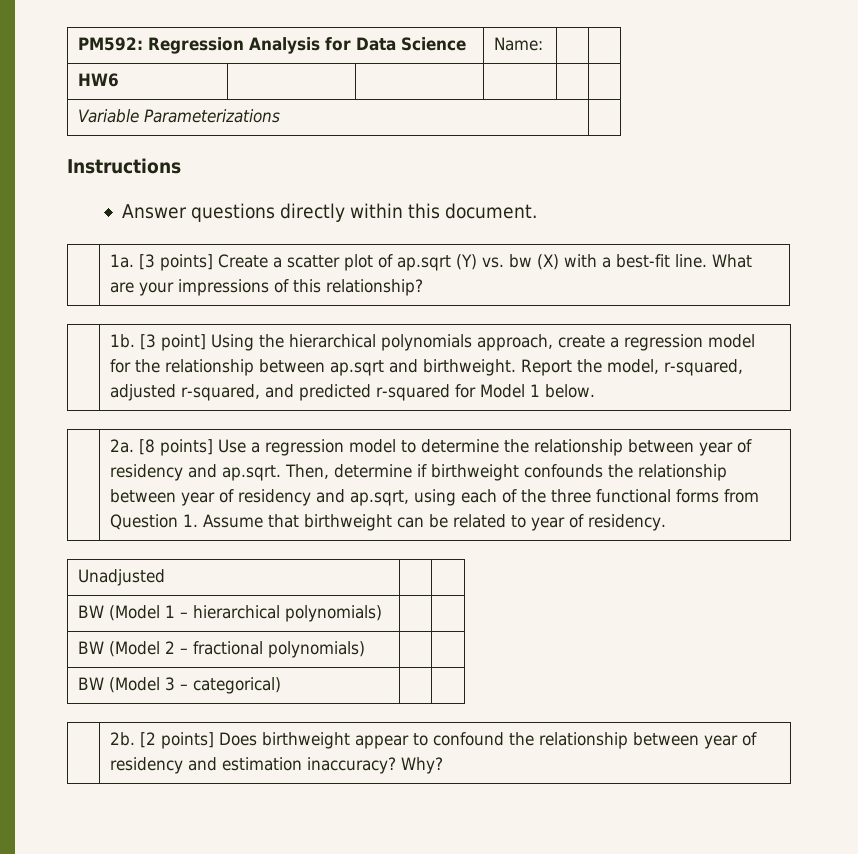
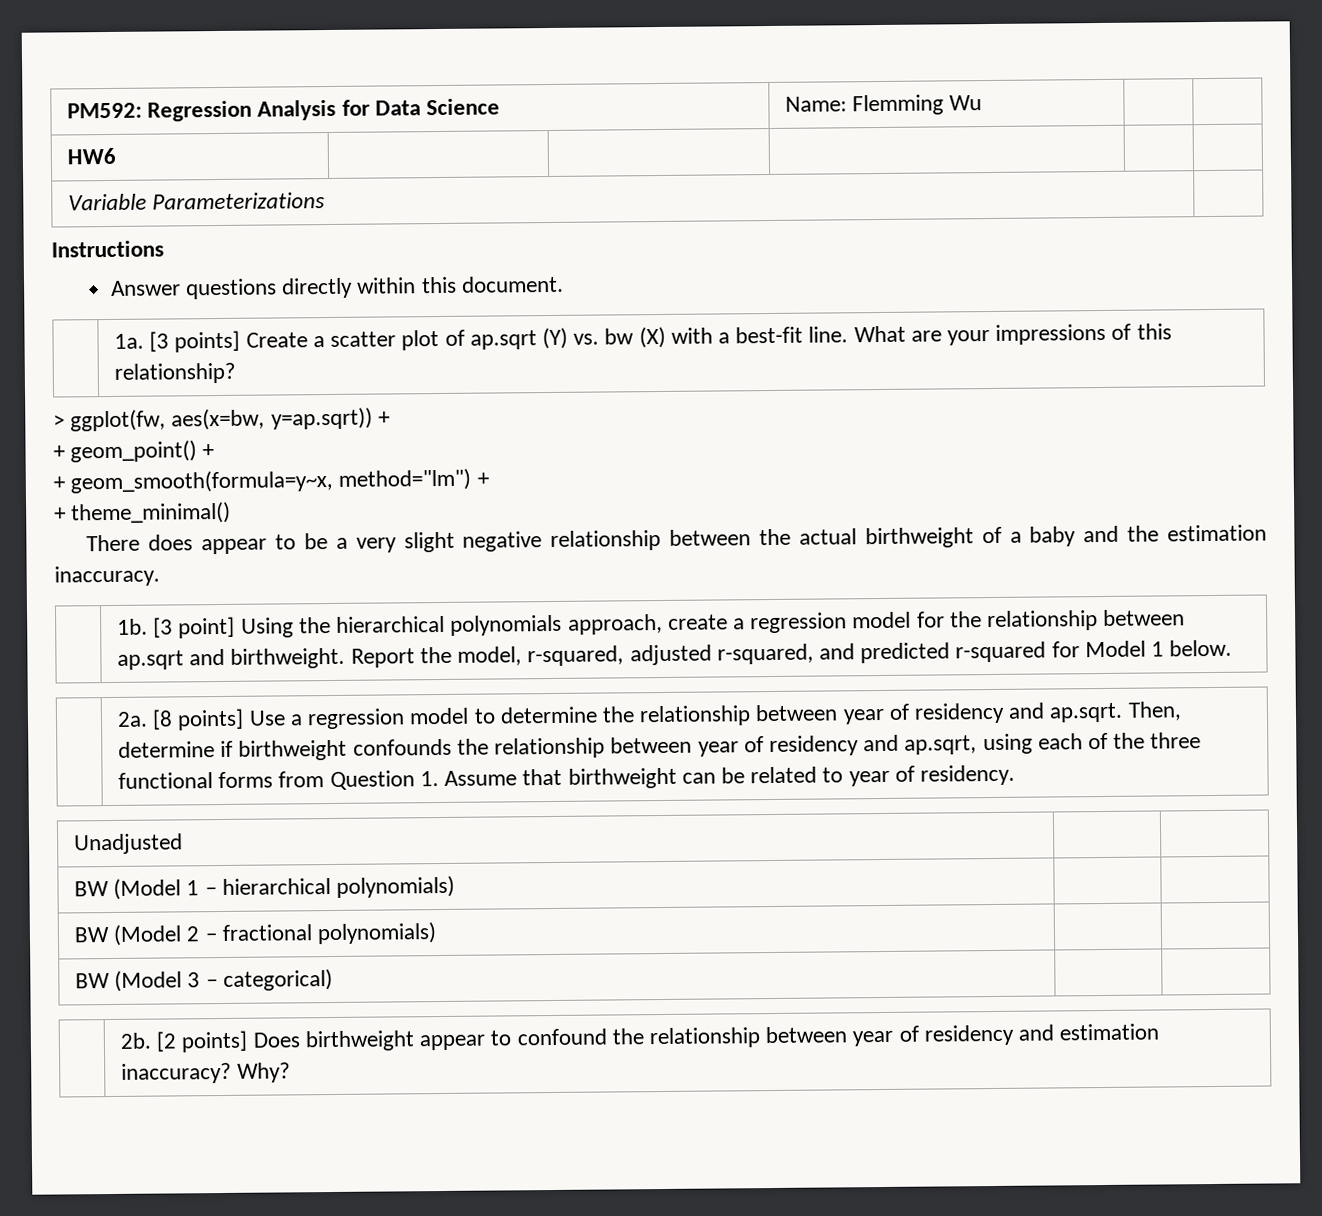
- PM592: Regression Analysis for Data Science | Name: | |
+ PM592: Regression Analysis for Data Science | Name: Flemming Wu | |
+ > ggplot(fw, aes(x=bw, y=ap.sqrt)) +
+ + geom_point() +
+ + geom_smooth(formula=y~x, method="lm") +
+ + theme_minimal()
+ There does appear to be a very slight negative relationship between the actual birthweight of a baby and the estimation inaccuracy.

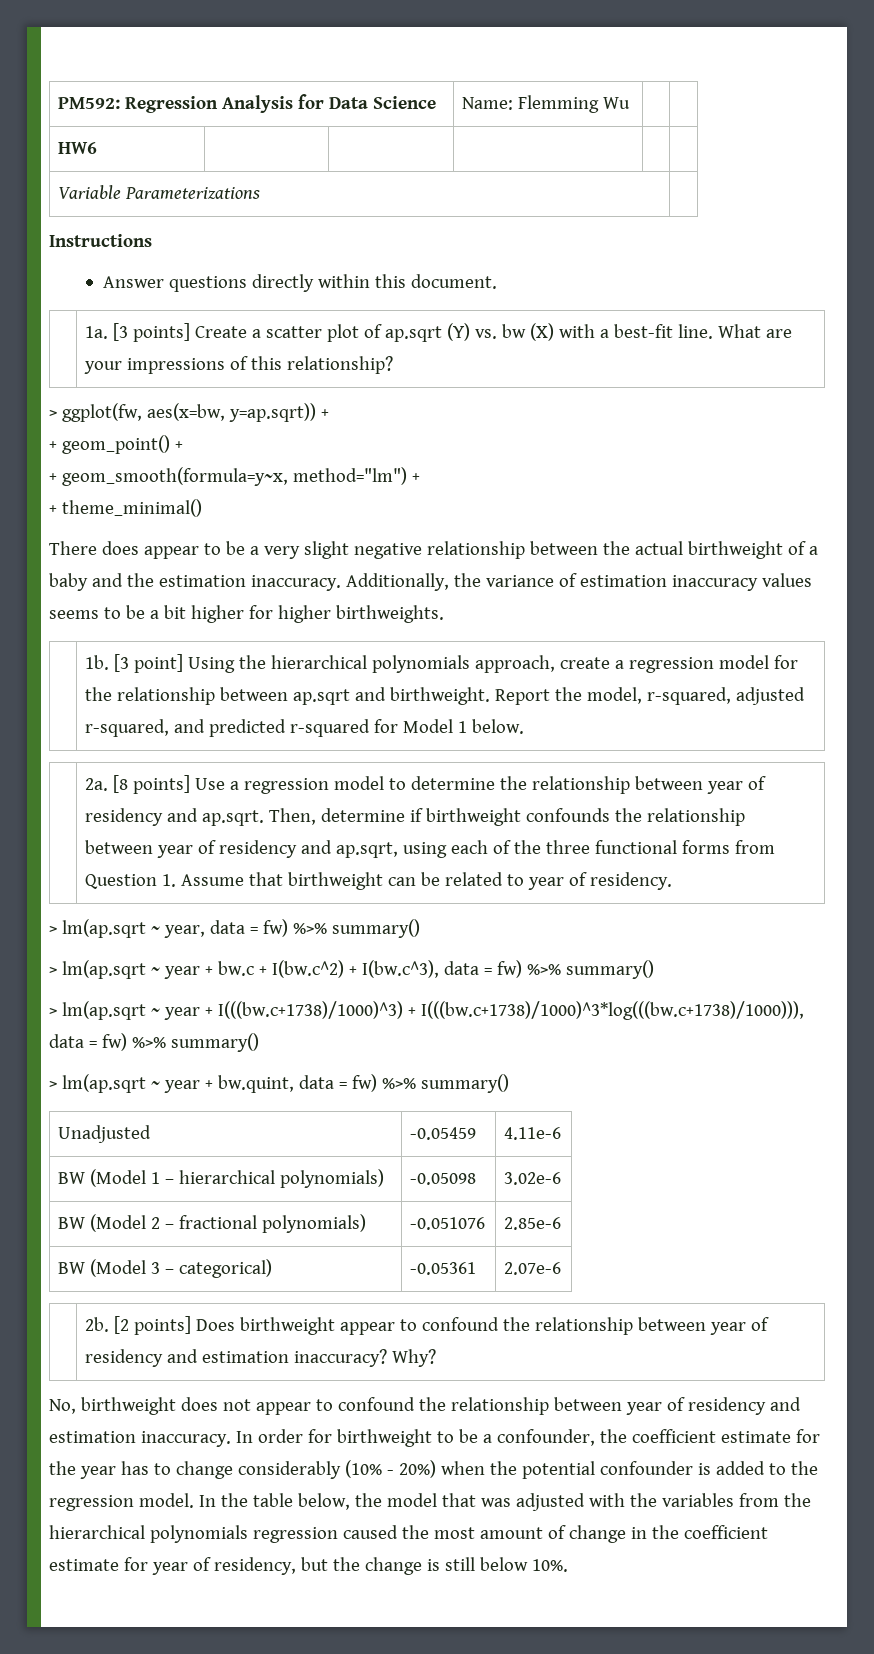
+ Additionally, the variance of estimation inaccuracy values seems to be a bit higher for higher birthweights.
+ > lm(ap.sqrt ~ year, data = fw) %>% summary()
+ > lm(ap.sqrt ~ year + bw.c + I(bw.c^2) + I(bw.c^3), data = fw) %>% summary()
+ > lm(ap.sqrt ~ year + I(((bw.c+1738)/1000)^3) + I(((bw.c+1738)/1000)^3*log(((bw.c+1738)/1000))), data = fw) %>% summary()
+ > lm(ap.sqrt ~ year + bw.quint, data = fw) %>% summary()
- Unadjusted | |
+ Unadjusted | -0.05459 | 4.11e-6
- BW (Model 1 – hierarchical polynomials) | |
+ BW (Model 1 – hierarchical polynomials) | -0.05098 | 3.02e-6
- BW (Model 2 – fractional polynomials) | |
+ BW (Model 2 – fractional polynomials) | -0.051076 | 2.85e-6
- BW (Model 3 – categorical) | |
+ BW (Model 3 – categorical) | -0.05361 | 2.07e-6
+ No, birthweight does not appear to confound the relationship between year of residency and estimation inaccuracy. In order for birthweight to be a confounder, the coefficient estimate for the year has to change considerably (10% - 20%) when the potential confounder is added to the regression model. In the table below, the model that was adjusted with the variables from the hierarchical polynomials regression caused the most amount of change in the coefficient estimate for year of residency, but the change is still below 10%.

